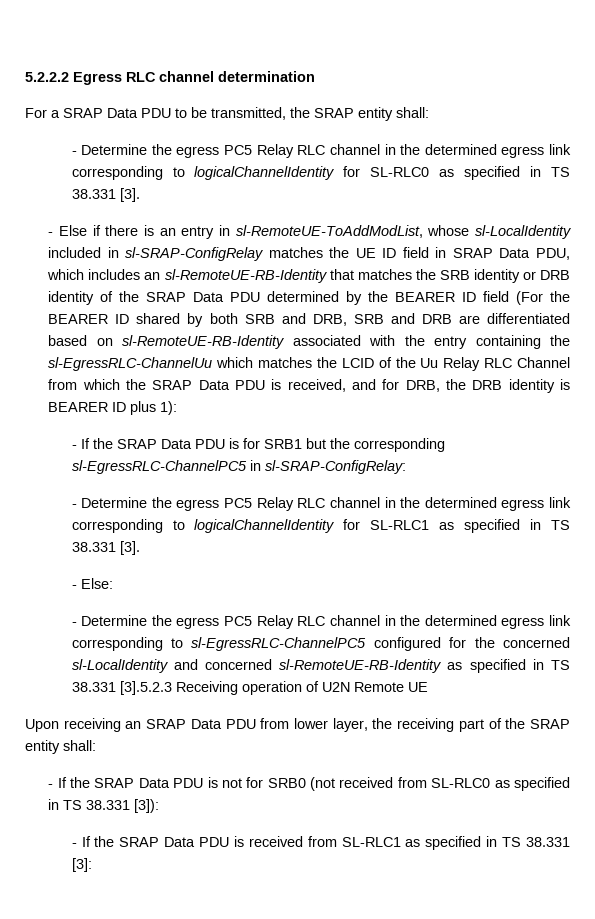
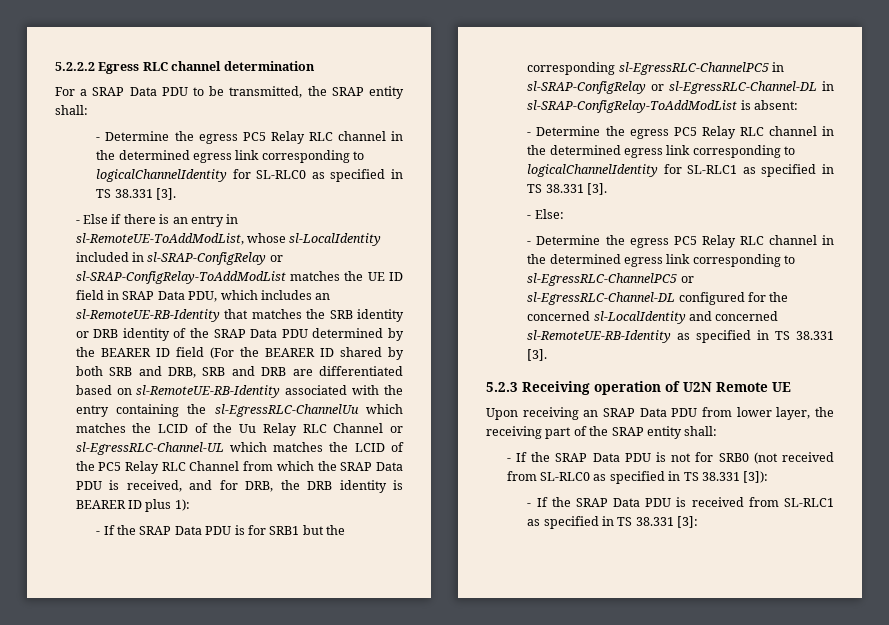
- - Else if there is an entry in sl-RemoteUE-ToAddModList, whose sl-LocalIdentity included in sl-SRAP-ConfigRelay matches the UE ID field in SRAP Data PDU, which includes an sl-RemoteUE-RB-Identity that matches the SRB identity or DRB identity of the SRAP Data PDU determined by the BEARER ID field (For the BEARER ID shared by both SRB and DRB, SRB and DRB are differentiated based on sl-RemoteUE-RB-Identity associated with the entry containing the sl-EgressRLC-ChannelUu which matches the LCID of the Uu Relay RLC Channel from which the SRAP Data PDU is received, and for DRB, the DRB identity is BEARER ID plus 1):
+ - Else if there is an entry in sl-RemoteUE-ToAddModList, whose sl-LocalIdentity included in sl-SRAP-ConfigRelay or sl-SRAP-ConfigRelay-ToAddModList matches the UE ID field in SRAP Data PDU, which includes an sl-RemoteUE-RB-Identity that matches the SRB identity or DRB identity of the SRAP Data PDU determined by the BEARER ID field (For the BEARER ID shared by both SRB and DRB, SRB and DRB are differentiated based on sl-RemoteUE-RB-Identity associated with the entry containing the sl-EgressRLC-ChannelUu which matches the LCID of the Uu Relay RLC Channel or sl-EgressRLC-Channel-UL which matches the LCID of the PC5 Relay RLC Channel from which the SRAP Data PDU is received, and for DRB, the DRB identity is BEARER ID plus 1):
- - If the SRAP Data PDU is for SRB1 but the corresponding sl-EgressRLC-ChannelPC5 in sl-SRAP-ConfigRelay:
+ - If the SRAP Data PDU is for SRB1 but the corresponding sl-EgressRLC-ChannelPC5 in sl-SRAP-ConfigRelay or sl-EgressRLC-Channel-DL in sl-SRAP-ConfigRelay-ToAddModList is absent:
- - Determine the egress PC5 Relay RLC channel in the determined egress link corresponding to sl-EgressRLC-ChannelPC5 configured for the concerned sl-LocalIdentity and concerned sl-RemoteUE-RB-Identity as specified in TS 38.331 [3].5.2.3 Receiving operation of U2N Remote UE
+ - Determine the egress PC5 Relay RLC channel in the determined egress link corresponding to sl-EgressRLC-ChannelPC5 or sl-EgressRLC-Channel-DL configured for the concerned sl-LocalIdentity and concerned sl-RemoteUE-RB-Identity as specified in TS 38.331 [3].
+ 5.2.3 Receiving operation of U2N Remote UE

